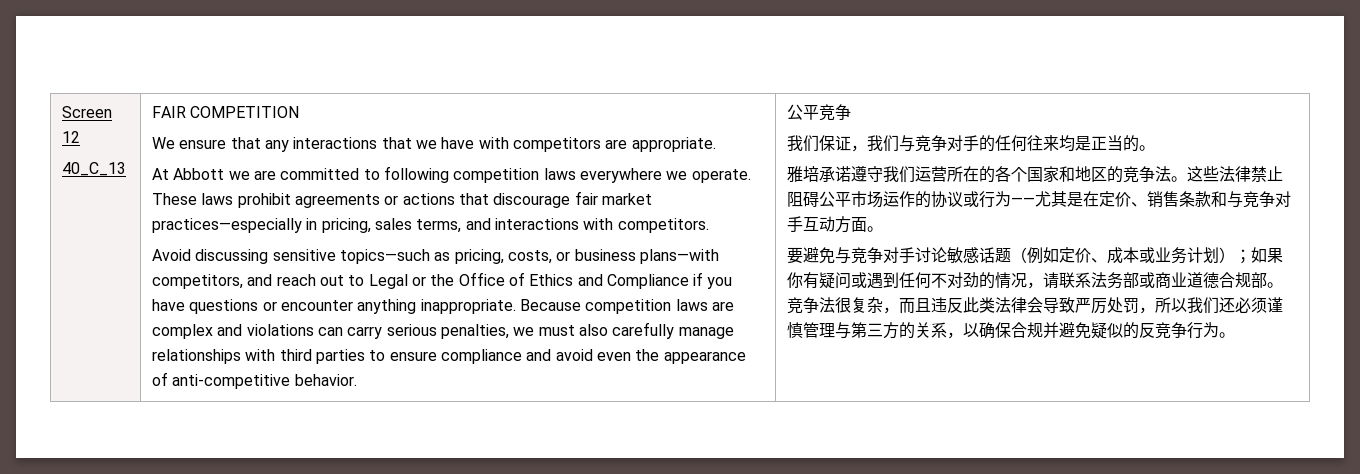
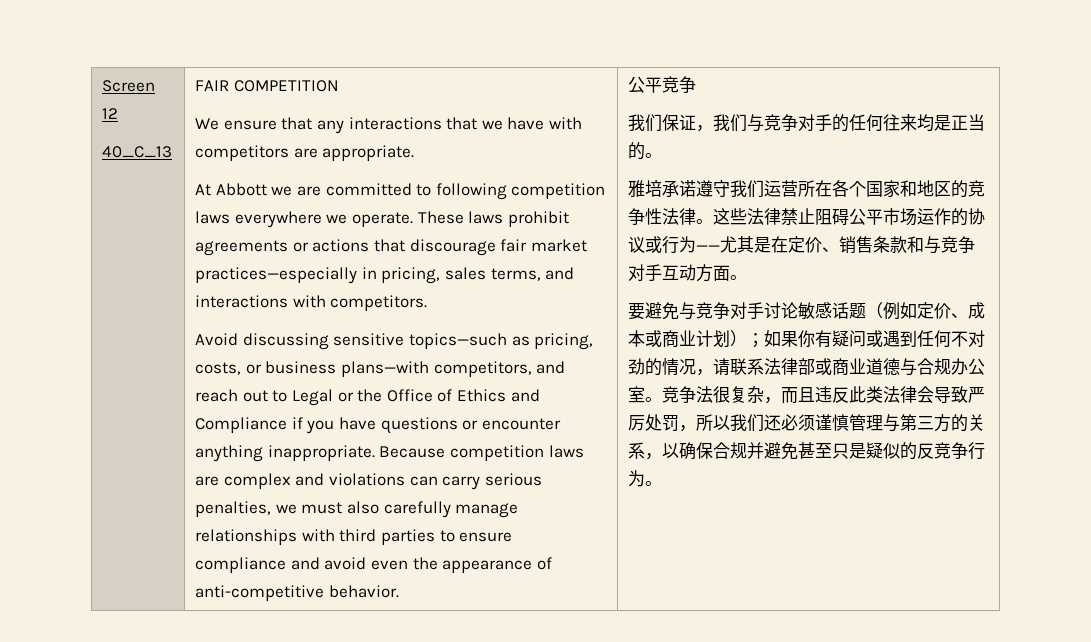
- 雅培承诺遵守我们运营所在的各个国家和地区的竞争法。
+ 雅培承诺遵守我们运营所在各个国家和地区的竞争性法律。
- 要避免与竞争对手讨论敏感话题（例如定价、成本或业务计划）；如果你有疑问或遇到任何不对劲的情况，请联系法务部或商业道德合规部。
+ 要避免与竞争对手讨论敏感话题（例如定价、成本或商业计划）；如果你有疑问或遇到任何不对劲的情况，请联系法律部或商业道德与合规办公室。
- 竞争法很复杂，而且违反此类法律会导致严厉处罚，所以我们还必须谨慎管理与第三方的关系，以确保合规并避免疑似的反竞争行为。
+ 竞争法很复杂，而且违反此类法律会导致严厉处罚，所以我们还必须谨慎管理与第三方的关系，以确保合规并避免甚至只是疑似的反竞争行为。

